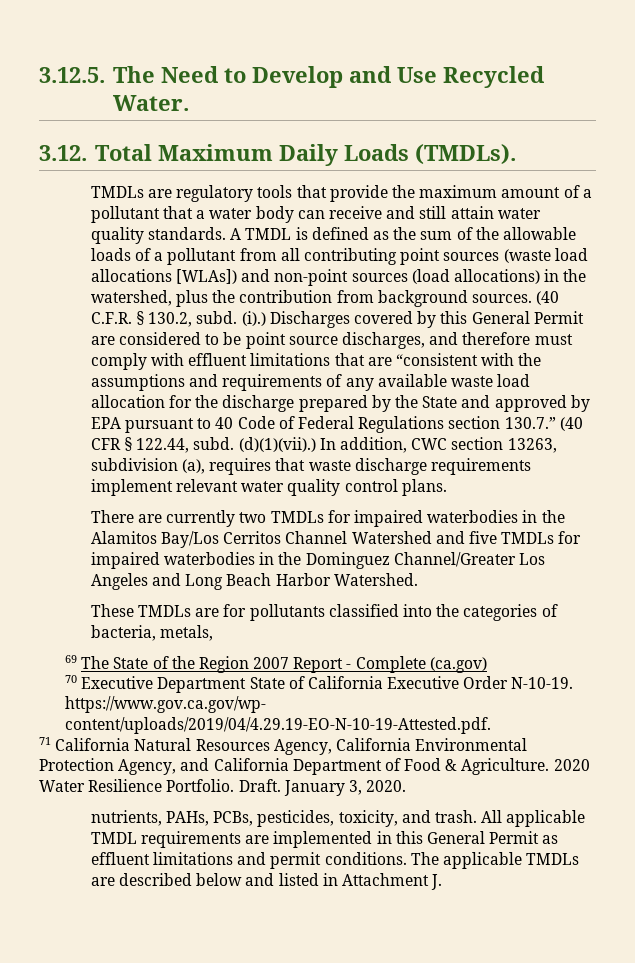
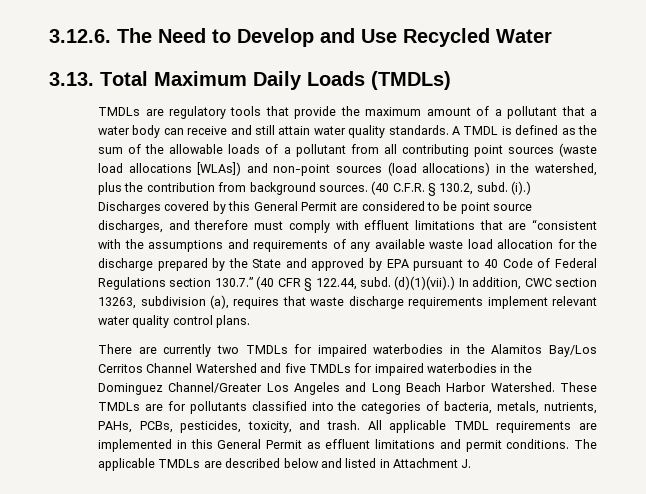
- 3.12.5. The Need to Develop and Use Recycled Water.
- 3.12. Total Maximum Daily Loads (TMDLs).
+ 3.12.6. The Need to Develop and Use Recycled Water
+ 3.13. Total Maximum Daily Loads (TMDLs)
- There are currently two TMDLs for impaired waterbodies in the Alamitos Bay/Los Cerritos Channel Watershed and five TMDLs for impaired waterbodies in the Dominguez Channel/Greater Los Angeles and Long Beach Harbor Watershed.
- These TMDLs are for pollutants classified into the categories of bacteria, metals,
- 69 The State of the Region 2007 Report - Complete (ca.gov)
- 70 Executive Department State of California Executive Order N-10-19. https://www.gov.ca.gov/wp- content/uploads/2019/04/4.29.19-EO-N-10-19-Attested.pdf.
- 71 California Natural Resources Agency, California Environmental Protection Agency, and California Department of Food & Agriculture. 2020 Water Resilience Portfolio. Draft. January 3, 2020.
- nutrients, PAHs, PCBs, pesticides, toxicity, and trash.
+ There are currently two TMDLs for impaired waterbodies in the Alamitos Bay/Los Cerritos Channel Watershed and five TMDLs for impaired waterbodies in the Dominguez Channel/Greater Los Angeles and Long Beach Harbor Watershed. These TMDLs are for pollutants classified into the categories of bacteria, metals, nutrients, PAHs, PCBs, pesticides, toxicity, and trash.

